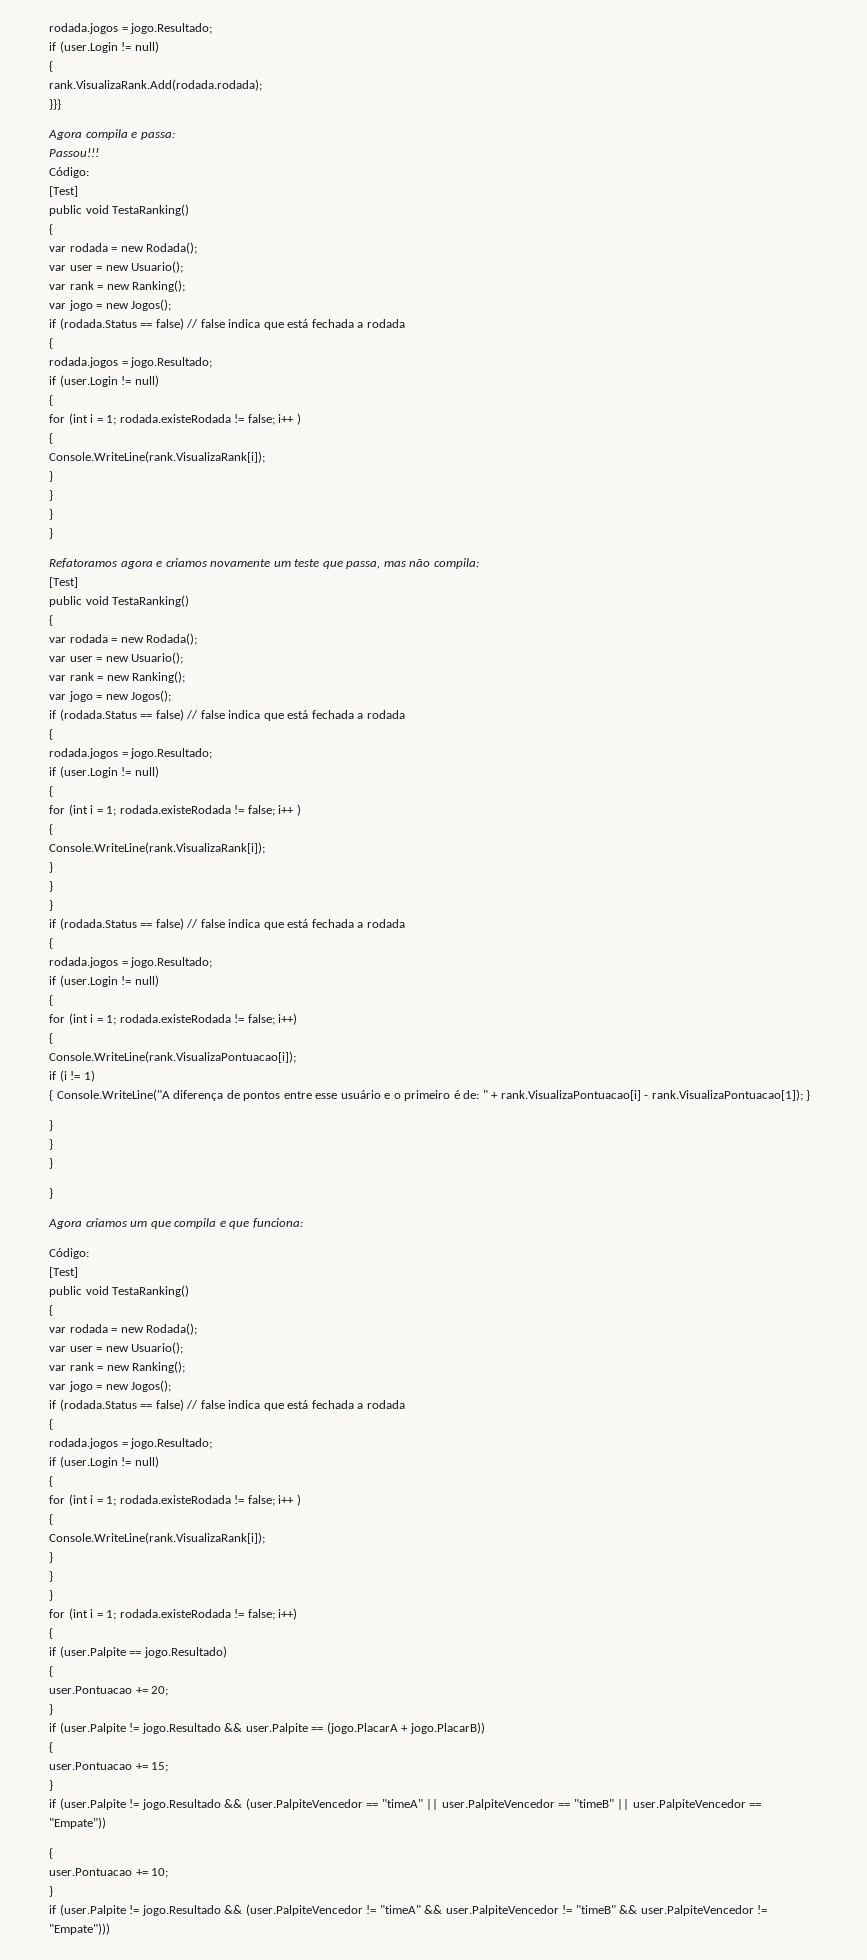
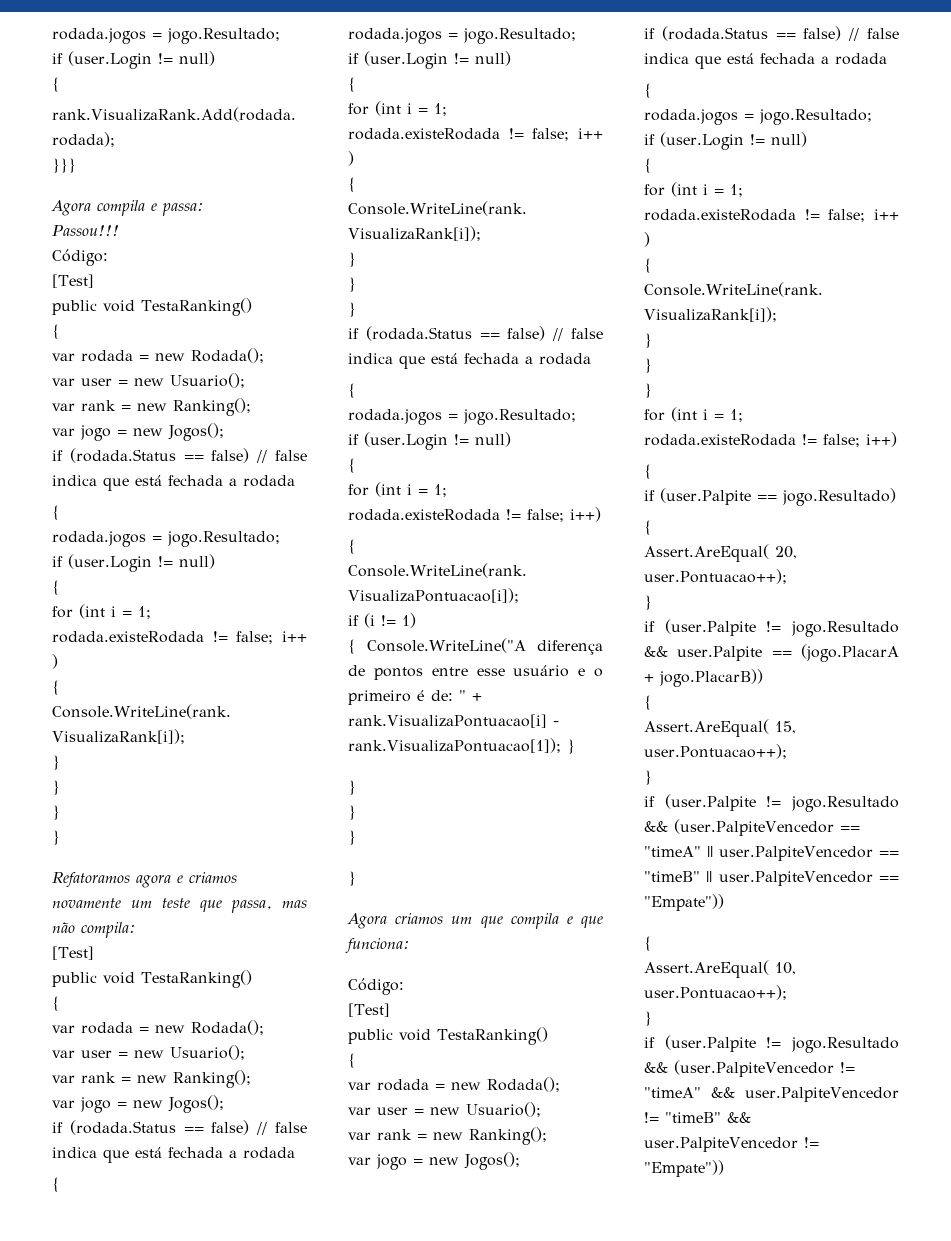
- user.Pontuacao += 20;
+ Assert.AreEqual( 20, user.Pontuacao++);
- user.Pontuacao += 15;
+ Assert.AreEqual( 15, user.Pontuacao++);
- user.Pontuacao += 10;
+ Assert.AreEqual( 10, user.Pontuacao++);
- if (user.Palpite != jogo.Resultado && (user.PalpiteVencedor != "timeA" && user.PalpiteVencedor != "timeB" && user.PalpiteVencedor != "Empate")))
+ if (user.Palpite != jogo.Resultado && (user.PalpiteVencedor != "timeA" && user.PalpiteVencedor != "timeB" && user.PalpiteVencedor != "Empate"))

